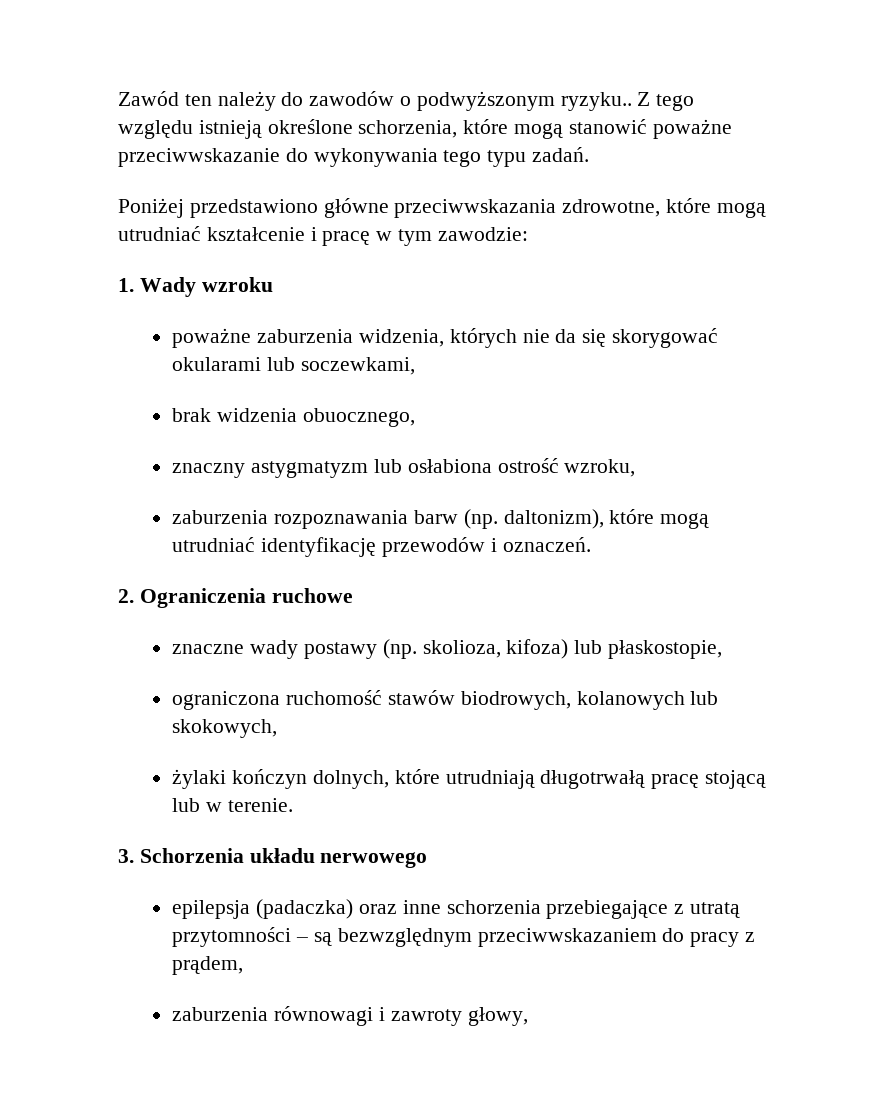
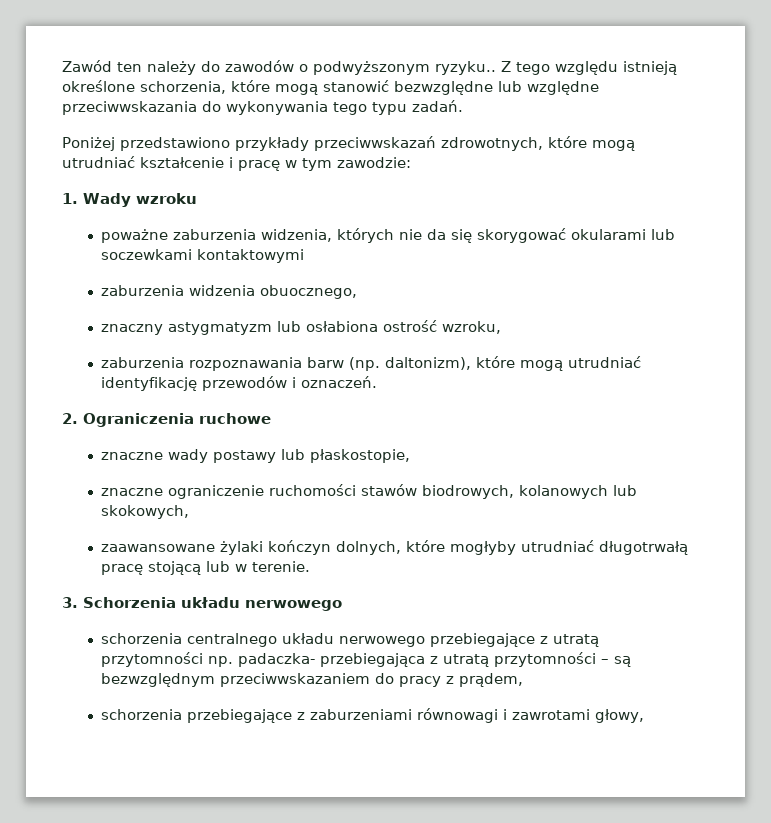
- Z tego względu istnieją określone schorzenia, które mogą stanowić poważne przeciwwskazanie do wykonywania tego typu zadań.
+ Z tego względu istnieją określone schorzenia, które mogą stanowić bezwzględne lub względne przeciwwskazania do wykonywania tego typu zadań.
- Poniżej przedstawiono główne przeciwwskazania zdrowotne, które mogą utrudniać kształcenie i pracę w tym zawodzie:
+ Poniżej przedstawiono przykłady przeciwwskazań zdrowotnych, które mogą utrudniać kształcenie i pracę w tym zawodzie:
- poważne zaburzenia widzenia, których nie da się skorygować okularami lub soczewkami,
- brak widzenia obuocznego,
+ poważne zaburzenia widzenia, których nie da się skorygować okularami lub soczewkami kontaktowymi
+ zaburzenia widzenia obuocznego,
- znaczne wady postawy (np. skolioza, kifoza) lub płaskostopie,
+ znaczne wady postawy lub płaskostopie,
- ograniczona ruchomość stawów biodrowych, kolanowych lub skokowych,
+ znaczne ograniczenie ruchomości stawów biodrowych, kolanowych lub skokowych,
- żylaki kończyn dolnych, które utrudniają długotrwałą pracę stojącą lub w terenie.
+ zaawansowane żylaki kończyn dolnych, które mogłyby utrudniać długotrwałą pracę stojącą lub w terenie.
- epilepsja (padaczka) oraz inne schorzenia przebiegające z utratą przytomności – są bezwzględnym przeciwwskazaniem do pracy z prądem,
+ schorzenia centralnego układu nerwowego przebiegające z utratą przytomności np. padaczka- przebiegająca z utratą przytomności – są bezwzględnym przeciwwskazaniem do pracy z prądem,
- zaburzenia równowagi i zawroty głowy,
+ schorzenia przebiegające z zaburzeniami równowagi i zawrotami głowy,

